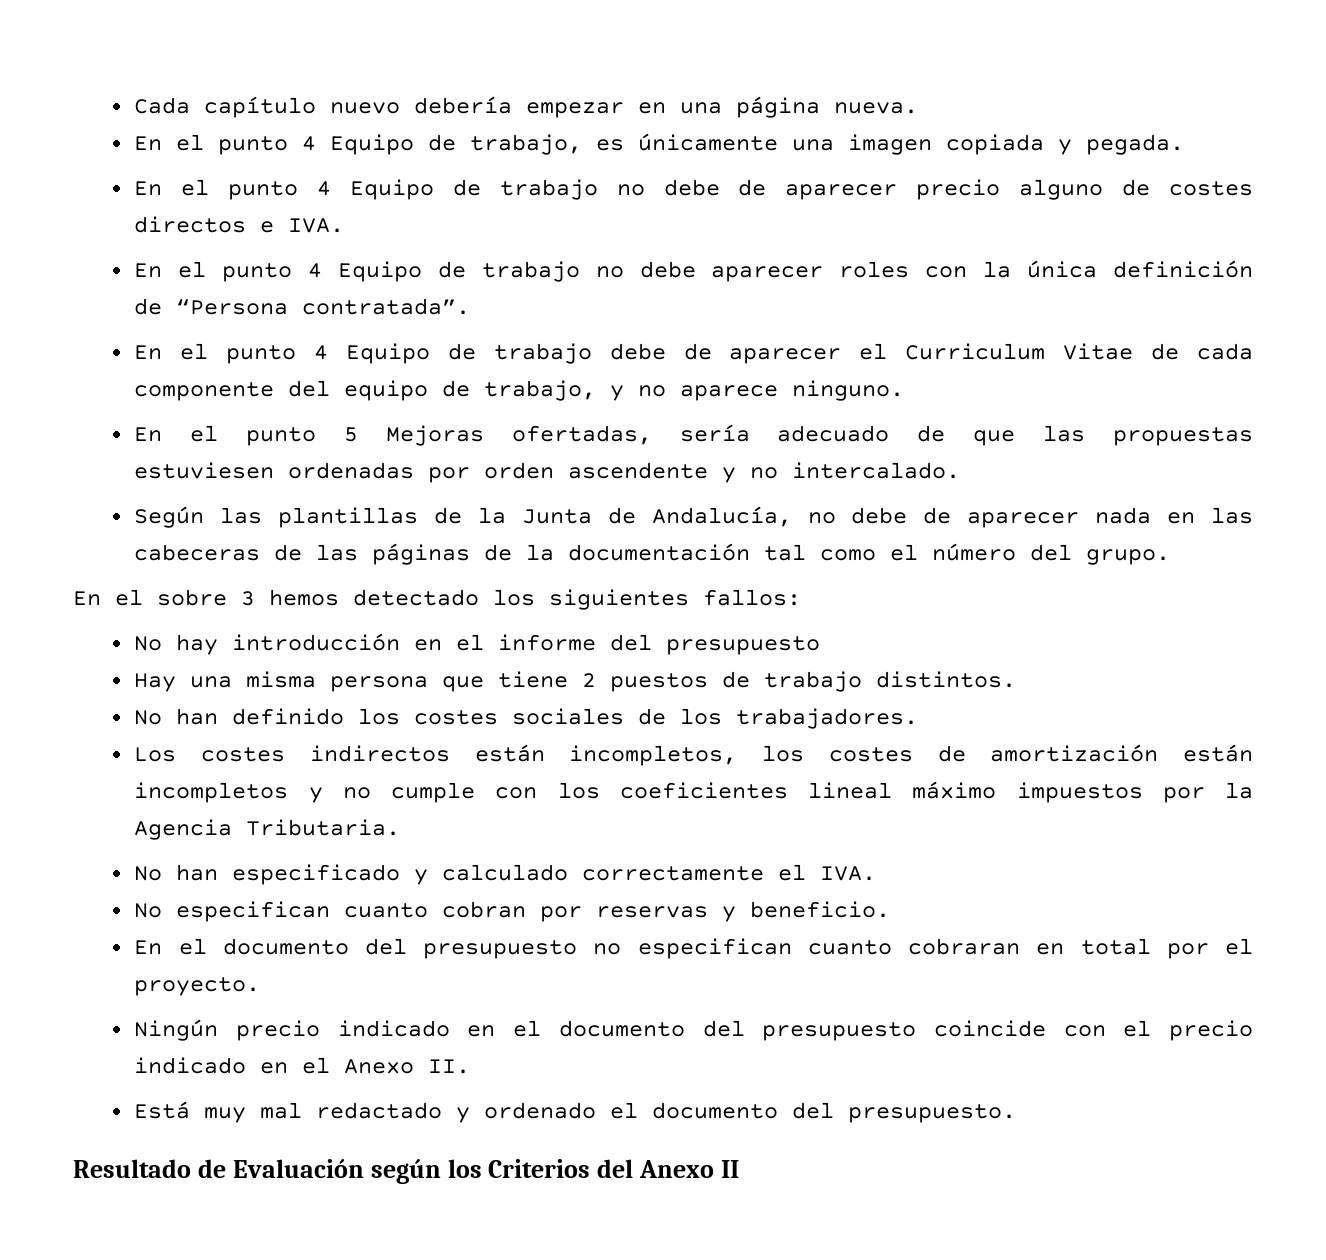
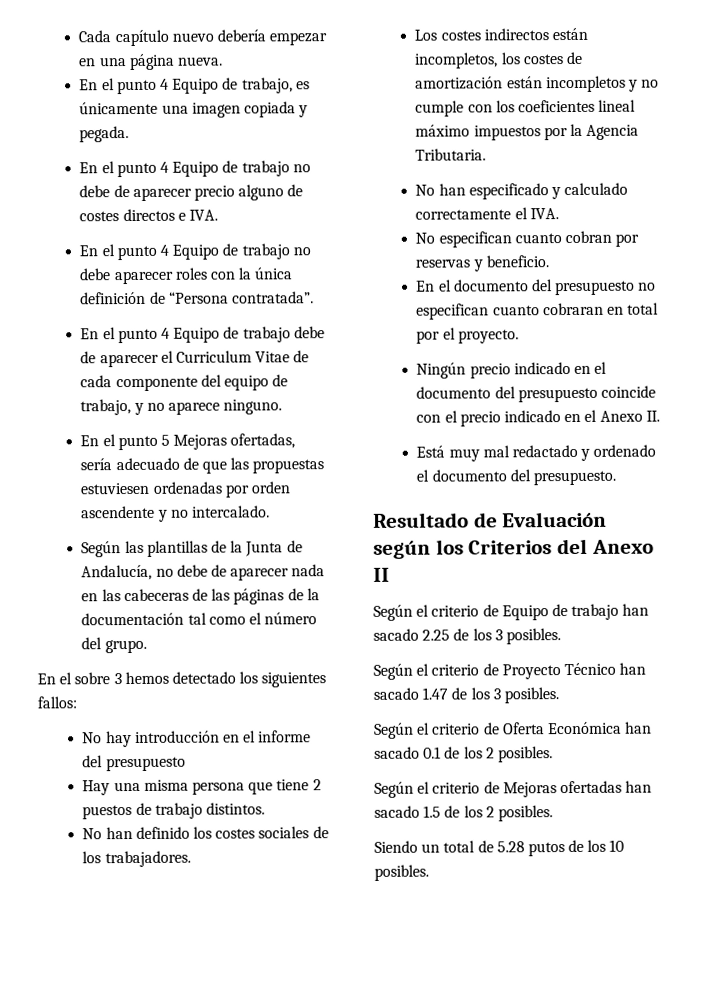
+ Según el criterio de Equipo de trabajo han sacado 2.25 de los 3 posibles.
+ Según el criterio de Proyecto Técnico han sacado 1.47 de los 3 posibles.
+ Según el criterio de Oferta Económica han sacado 0.1 de los 2 posibles.
+ Según el criterio de Mejoras ofertadas han sacado 1.5 de los 2 posibles.
+ Siendo un total de 5.28 putos de los 10 posibles.

